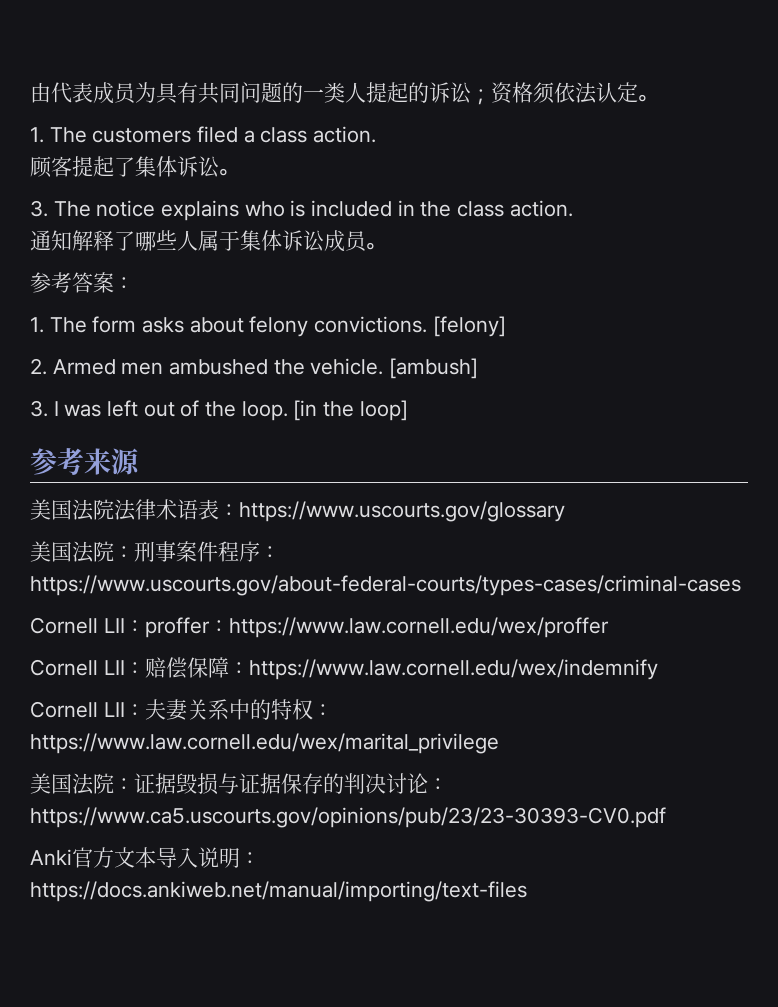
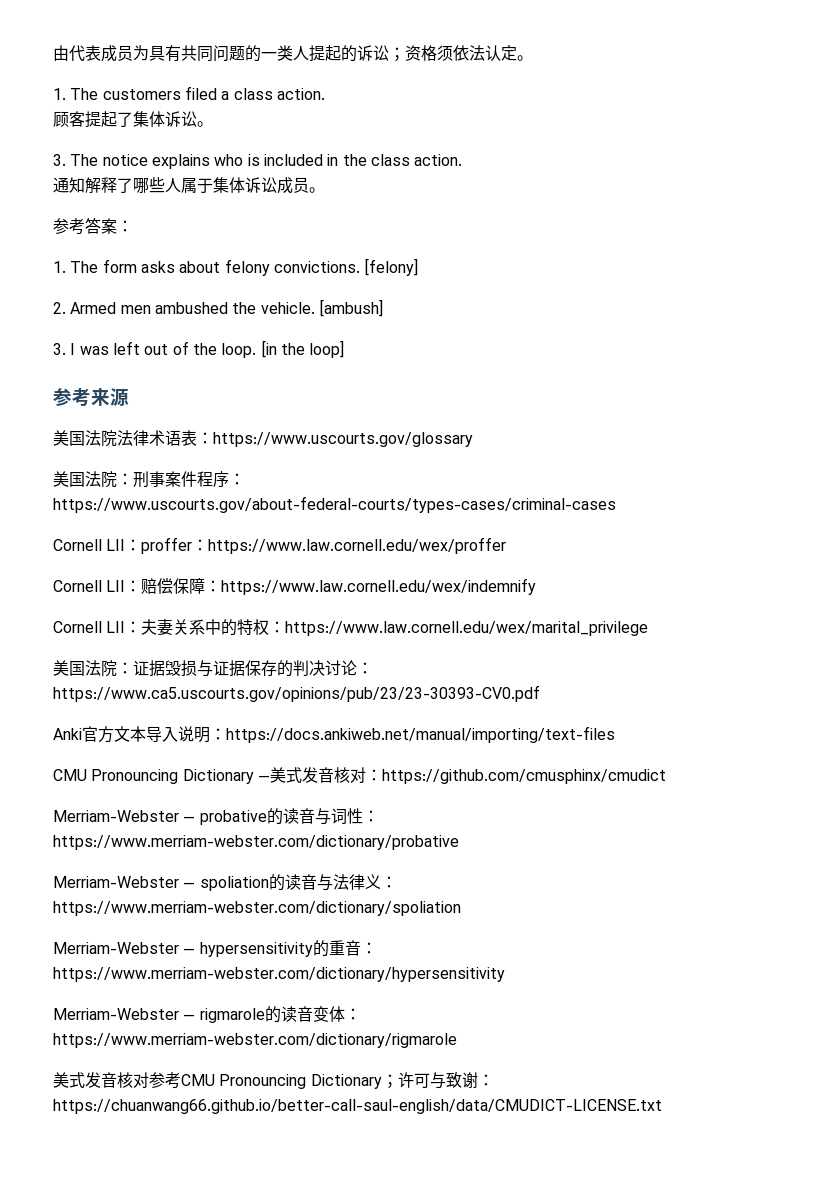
+ CMU Pronouncing Dictionary —美式发音核对：https://github.com/cmusphinx/cmudict
+ Merriam-Webster — probative的读音与词性：https://www.merriam-webster.com/dictionary/probative
+ Merriam-Webster — spoliation的读音与法律义：https://www.merriam-webster.com/dictionary/spoliation
+ Merriam-Webster — hypersensitivity的重音：https://www.merriam-webster.com/dictionary/hypersensitivity
+ Merriam-Webster — rigmarole的读音变体：https://www.merriam-webster.com/dictionary/rigmarole
+ 美式发音核对参考CMU Pronouncing Dictionary；许可与致谢：https://chuanwang66.github.io/better-call-saul-english/data/CMUDICT-LICENSE.txt

